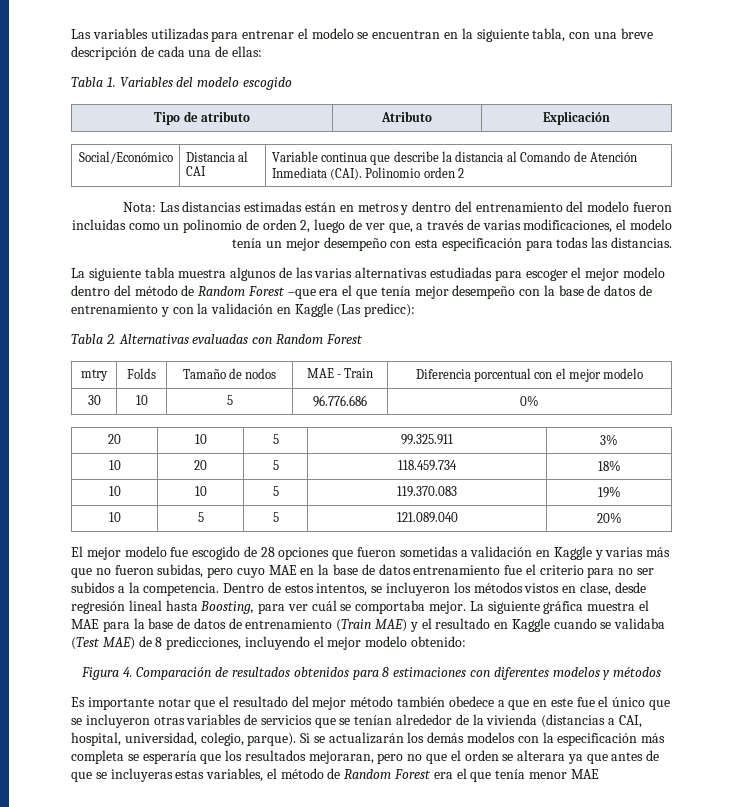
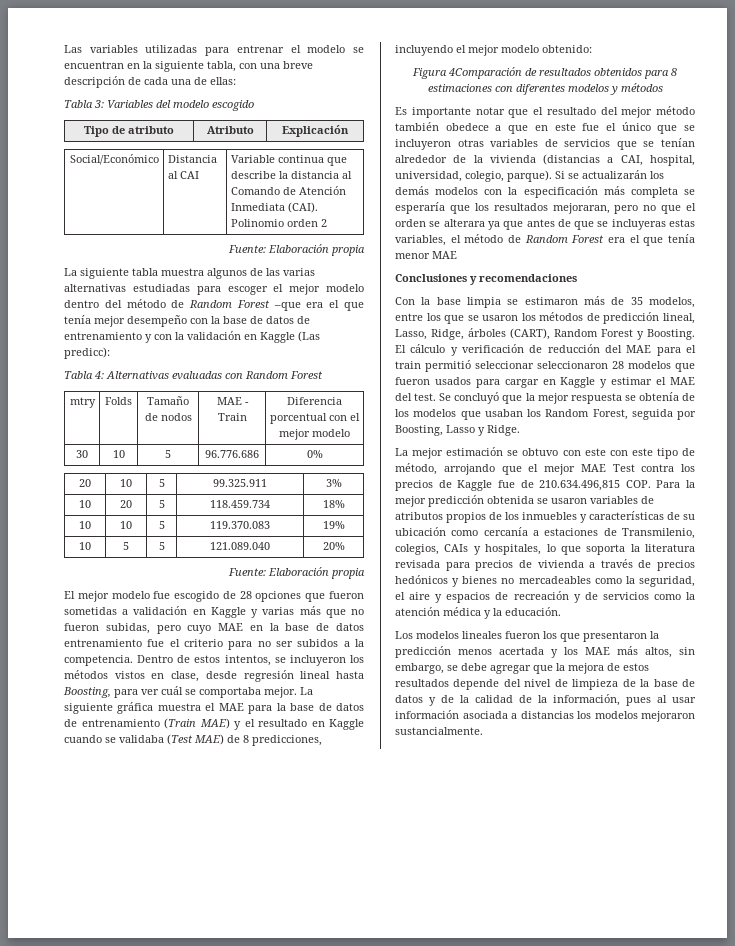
- Tabla 1. Variables del modelo escogido
+ Tabla 3: Variables del modelo escogido
  Social/Económico | Distancia al CAI | Variable continua que describe la distancia al Comando de Atención Inmediata (CAI). Polinomio orden 2
- Nota: Las distancias estimadas están en metros y dentro del entrenamiento del modelo fueron incluidas como un polinomio de orden 2, luego de ver que, a través de varias modificaciones, el modelo tenía un mejor desempeño con esta especificación para todas las distancias.
+ Fuente: Elaboración propia
- Tabla 2. Alternativas evaluadas con Random Forest
+ Tabla 4: Alternativas evaluadas con Random Forest
  10 | 5 | 5 | 121.089.040 | 20%
+ Fuente: Elaboración propia
- Figura 4. Comparación de resultados obtenidos para 8 estimaciones con diferentes modelos y métodos
+ Figura 4Comparación de resultados obtenidos para 8 estimaciones con diferentes modelos y métodos
+ Conclusiones y recomendaciones
+ Con la base limpia se estimaron más de 35 modelos, entre los que se usaron los métodos de predicción lineal, Lasso, Ridge, árboles (CART), Random Forest y Boosting. El cálculo y verificación de reducción del MAE para el train permitió seleccionar seleccionaron 28 modelos que fueron usados para cargar en Kaggle y estimar el MAE del test. Se concluyó que la mejor respuesta se obtenía de los modelos que usaban los Random Forest, seguida por Boosting, Lasso y Ridge.
+ La mejor estimación se obtuvo con este con este tipo de método, arrojando que el mejor MAE Test contra los precios de Kaggle fue de 210.634.496,815 COP. Para la mejor predicción obtenida se usaron variables de atributos propios de los inmuebles y características de su ubicación como cercanía a estaciones de Transmilenio, colegios, CAIs y hospitales, lo que soporta la literatura revisada para precios de vivienda a través de precios hedónicos y bienes no mercadeables como la seguridad, el aire y espacios de recreación y de servicios como la atención médica y la educación.
+ Los modelos lineales fueron los que presentaron la predicción menos acertada y los MAE más altos, sin embargo, se debe agregar que la mejora de estos resultados depende del nivel de limpieza de la base de datos y de la calidad de la información, pues al usar información asociada a distancias los modelos mejoraron sustancialmente.

